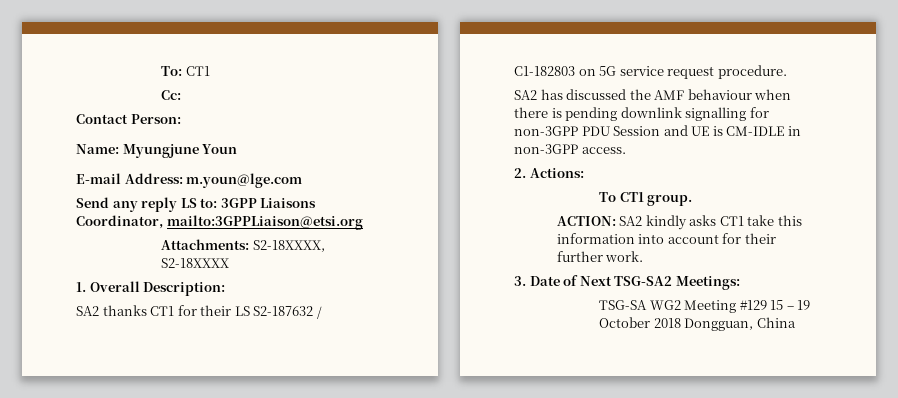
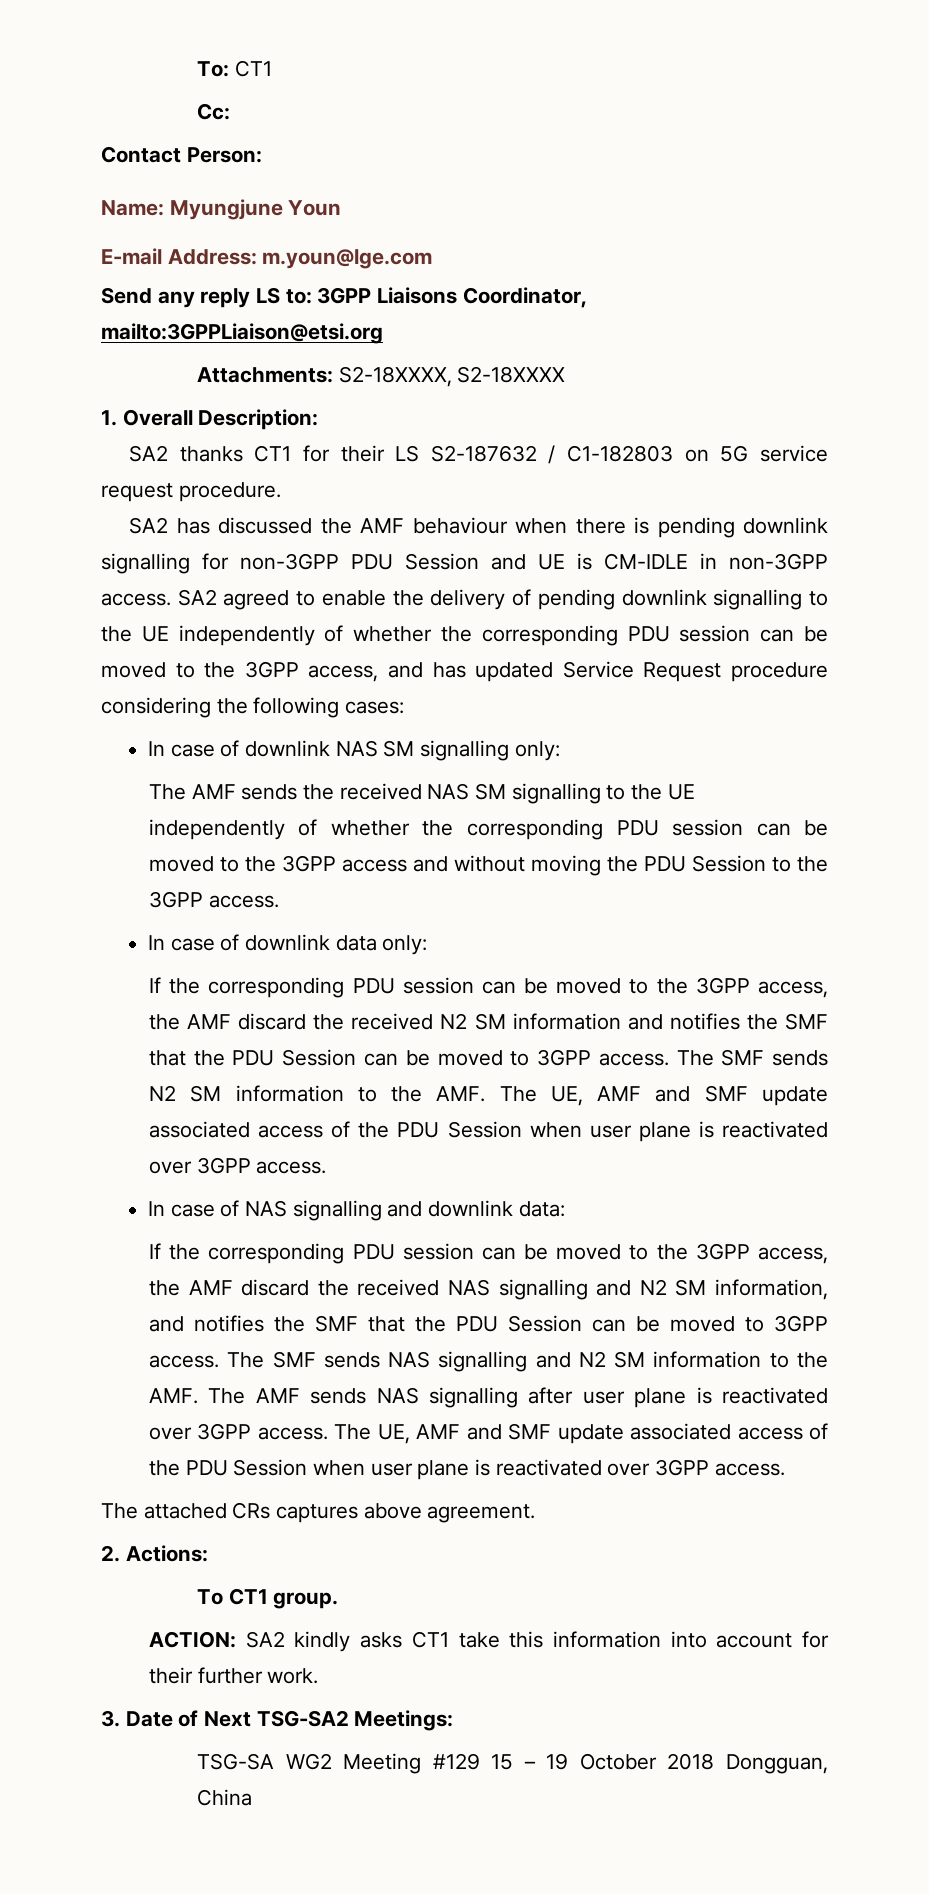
+ SA2 agreed to enable the delivery of pending downlink signalling to the UE independently of whether the corresponding PDU session can be moved to the 3GPP access, and has updated Service Request procedure considering the following cases:
+ In case of downlink NAS SM signalling only:
+ The AMF sends the received NAS SM signalling to the UE independently of whether the corresponding PDU session can be moved to the 3GPP access and without moving the PDU Session to the 3GPP access.
+ In case of downlink data only:
+ If the corresponding PDU session can be moved to the 3GPP access, the AMF discard the received N2 SM information and notifies the SMF that the PDU Session can be moved to 3GPP access. The SMF sends N2 SM information to the AMF. The UE, AMF and SMF update associated access of the PDU Session when user plane is reactivated over 3GPP access.
+ In case of NAS signalling and downlink data:
+ If the corresponding PDU session can be moved to the 3GPP access, the AMF discard the received NAS signalling and N2 SM information, and notifies the SMF that the PDU Session can be moved to 3GPP access. The SMF sends NAS signalling and N2 SM information to the AMF. The AMF sends NAS signalling after user plane is reactivated over 3GPP access. The UE, AMF and SMF update associated access of the PDU Session when user plane is reactivated over 3GPP access.
+ The attached CRs captures above agreement.

